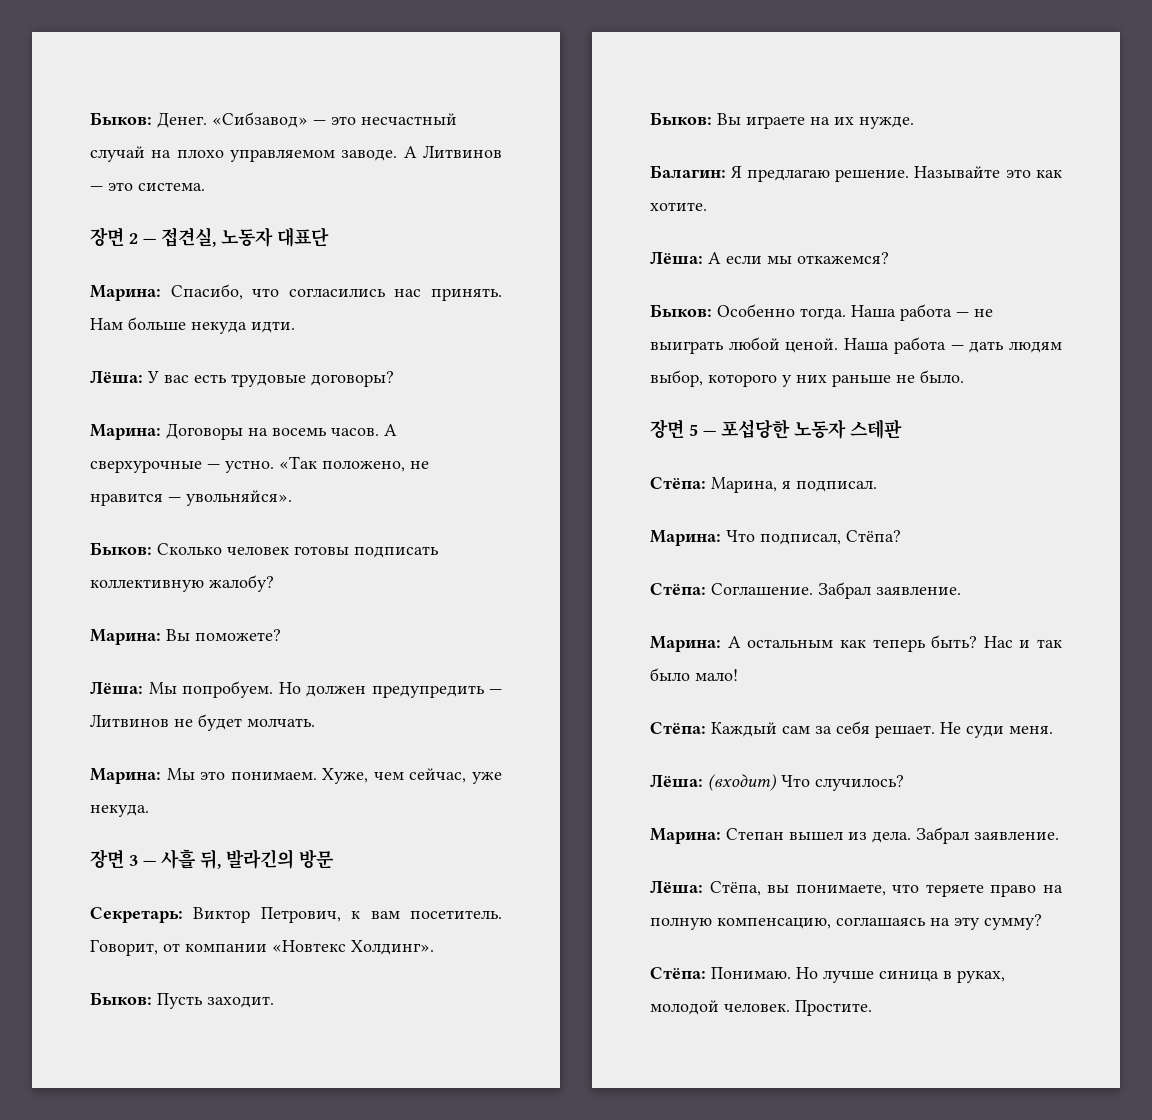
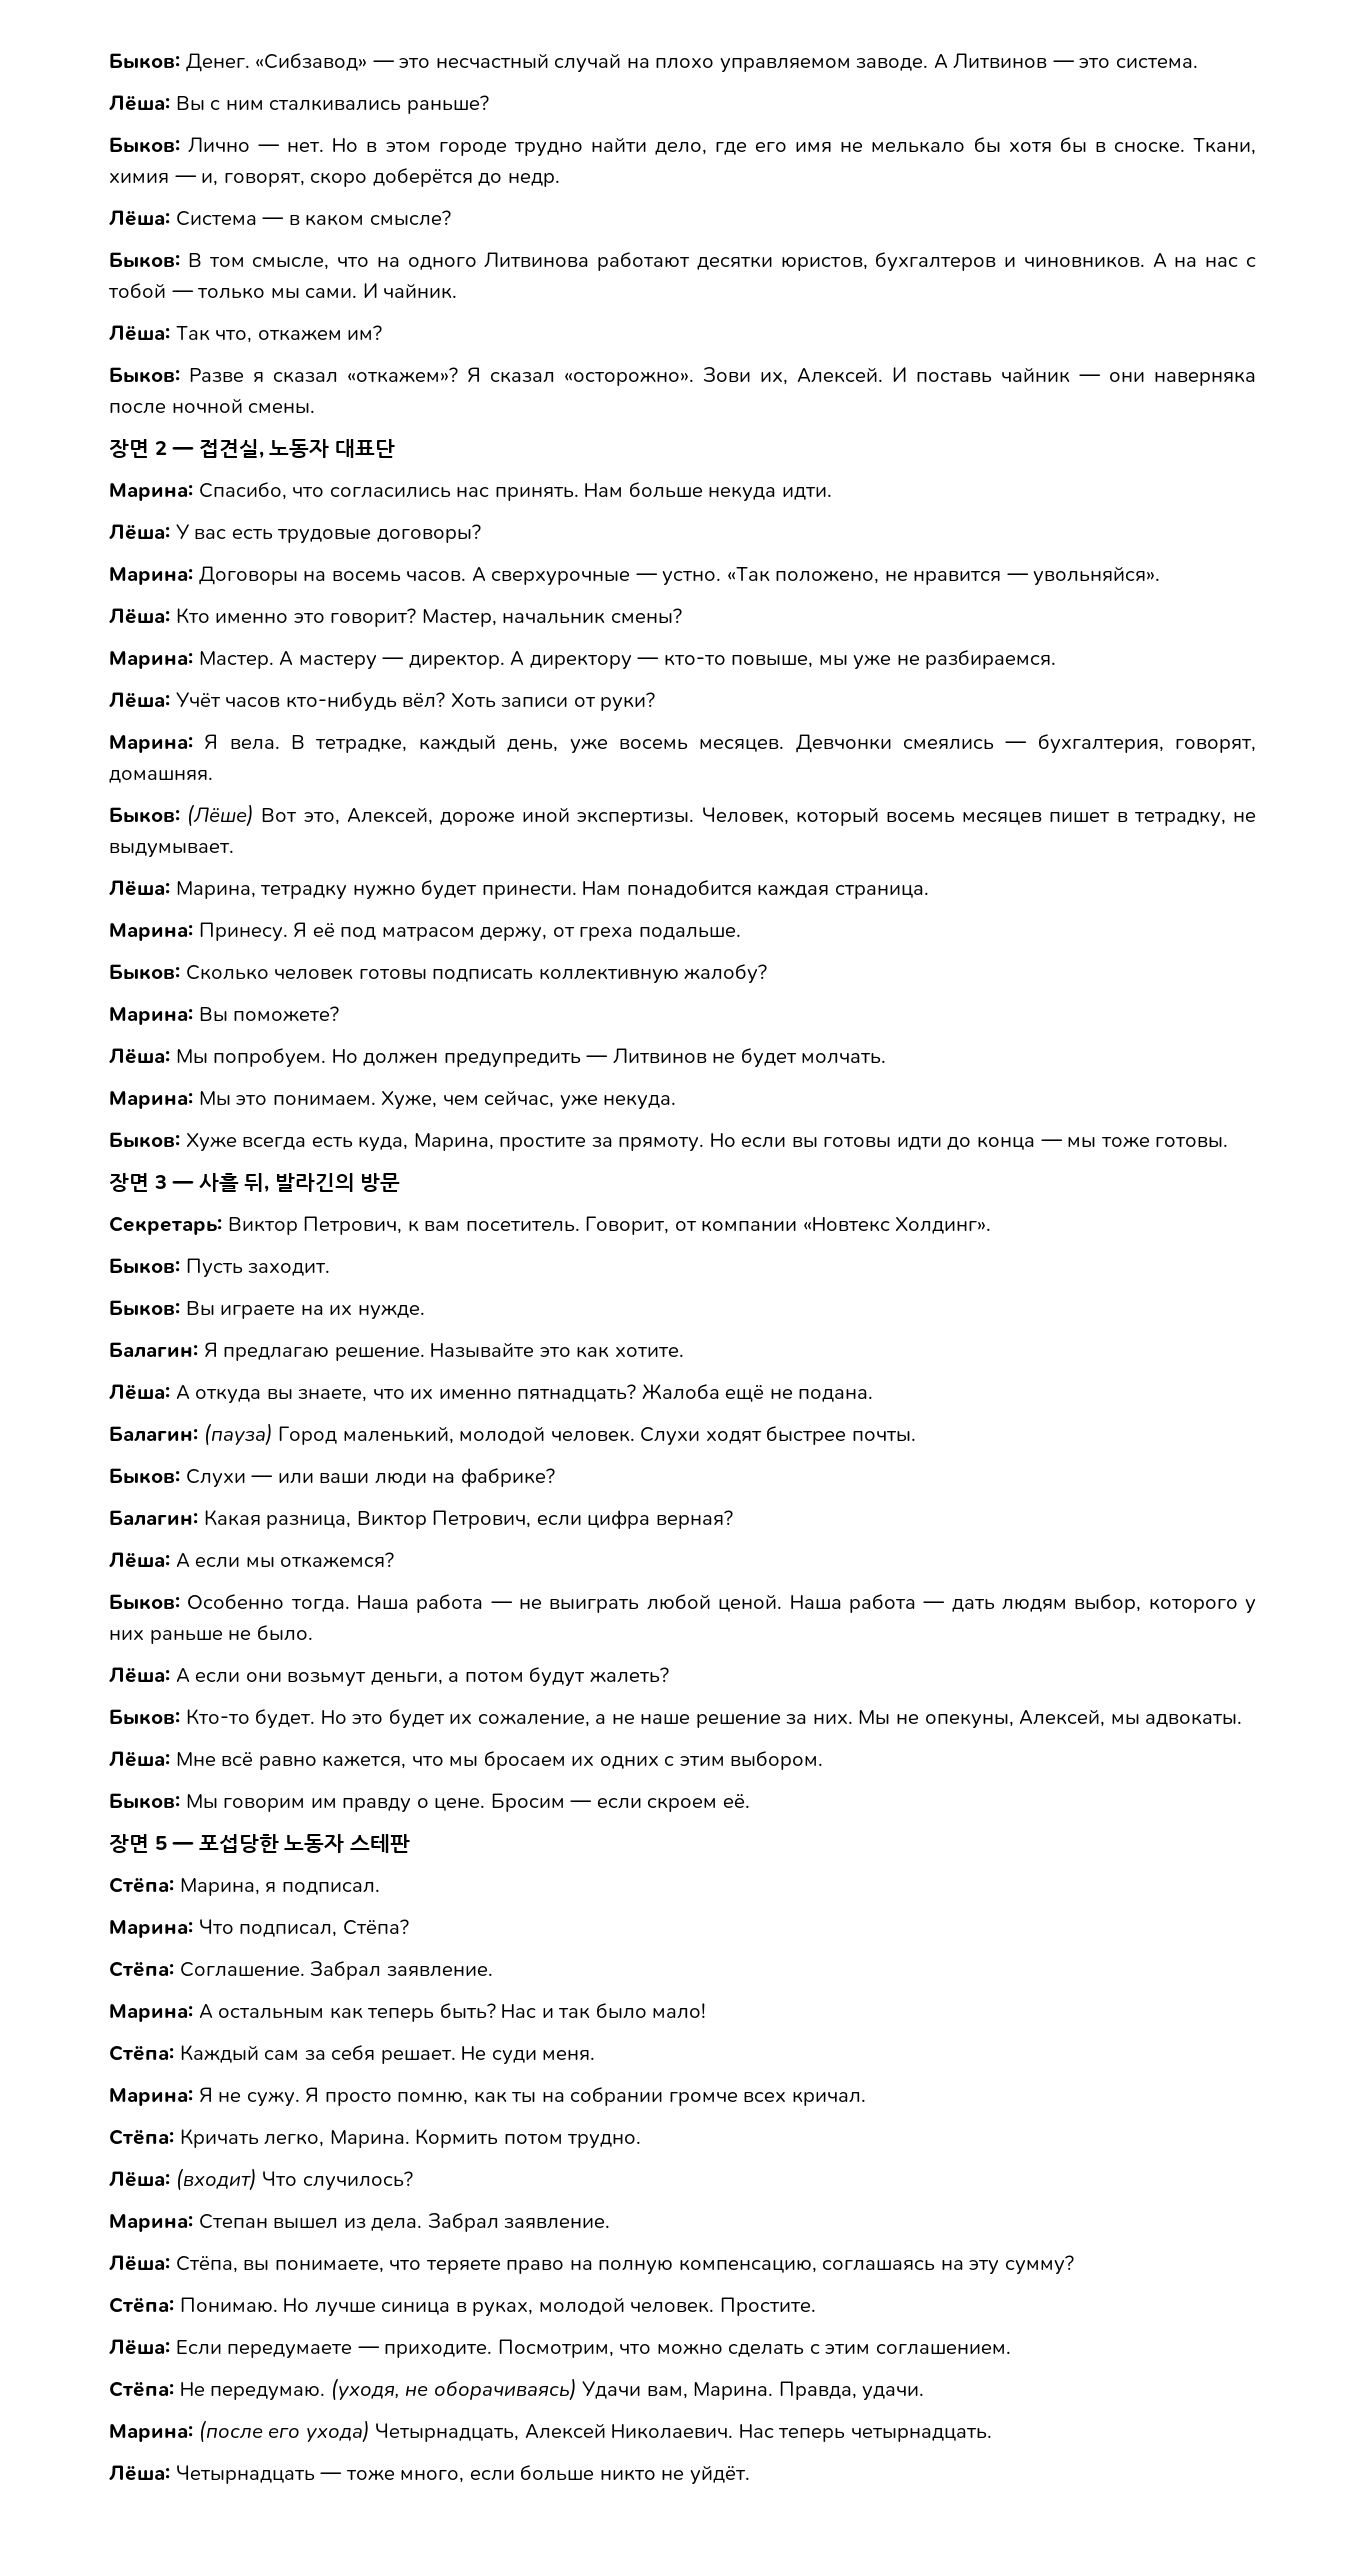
+ Лёша: Вы с ним сталкивались раньше?
+ Быков: Лично — нет. Но в этом городе трудно найти дело, где его имя не мелькало бы хотя бы в сноске. Ткани, химия — и, говорят, скоро доберётся до недр.
+ Лёша: Система — в каком смысле?
+ Быков: В том смысле, что на одного Литвинова работают десятки юристов, бухгалтеров и чиновников. А на нас с тобой — только мы сами. И чайник.
+ Лёша: Так что, откажем им?
+ Быков: Разве я сказал «откажем»? Я сказал «осторожно». Зови их, Алексей. И поставь чайник — они наверняка после ночной смены.
+ Лёша: Кто именно это говорит? Мастер, начальник смены?
+ Марина: Мастер. А мастеру — директор. А директору — кто-то повыше, мы уже не разбираемся.
+ Лёша: Учёт часов кто-нибудь вёл? Хоть записи от руки?
+ Марина: Я вела. В тетрадке, каждый день, уже восемь месяцев. Девчонки смеялись — бухгалтерия, говорят, домашняя.
+ Быков: (Лёше) Вот это, Алексей, дороже иной экспертизы. Человек, который восемь месяцев пишет в тетрадку, не выдумывает.
+ Лёша: Марина, тетрадку нужно будет принести. Нам понадобится каждая страница.
+ Марина: Принесу. Я её под матрасом держу, от греха подальше.
+ Быков: Хуже всегда есть куда, Марина, простите за прямоту. Но если вы готовы идти до конца — мы тоже готовы.
+ Лёша: А откуда вы знаете, что их именно пятнадцать? Жалоба ещё не подана.
+ Балагин: (пауза) Город маленький, молодой человек. Слухи ходят быстрее почты.
+ Быков: Слухи — или ваши люди на фабрике?
+ Балагин: Какая разница, Виктор Петрович, если цифра верная?
+ Лёша: А если они возьмут деньги, а потом будут жалеть?
+ Быков: Кто-то будет. Но это будет их сожаление, а не наше решение за них. Мы не опекуны, Алексей, мы адвокаты.
+ Лёша: Мне всё равно кажется, что мы бросаем их одних с этим выбором.
+ Быков: Мы говорим им правду о цене. Бросим — если скроем её.
+ Марина: Я не сужу. Я просто помню, как ты на собрании громче всех кричал.
+ Стёпа: Кричать легко, Марина. Кормить потом трудно.
+ Лёша: Если передумаете — приходите. Посмотрим, что можно сделать с этим соглашением.
+ Стёпа: Не передумаю. (уходя, не оборачиваясь) Удачи вам, Марина. Правда, удачи.
+ Марина: (после его ухода) Четырнадцать, Алексей Николаевич. Нас теперь четырнадцать.
+ Лёша: Четырнадцать — тоже много, если больше никто не уйдёт.

